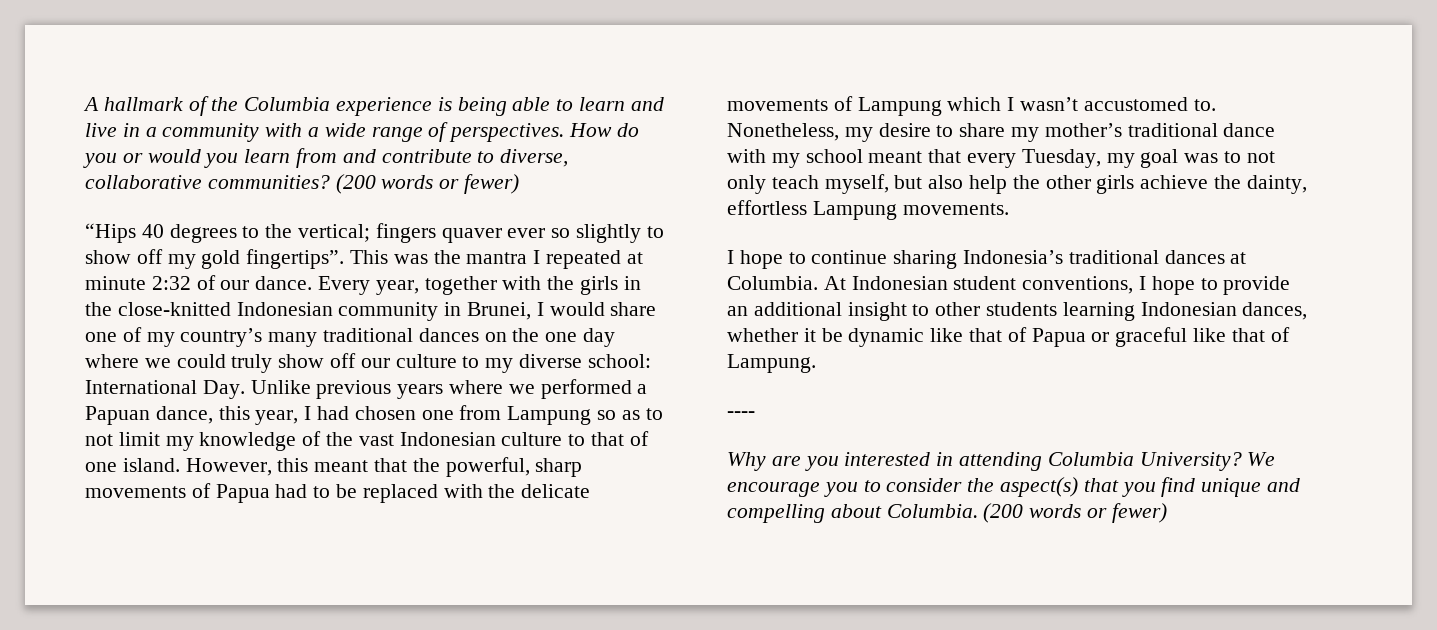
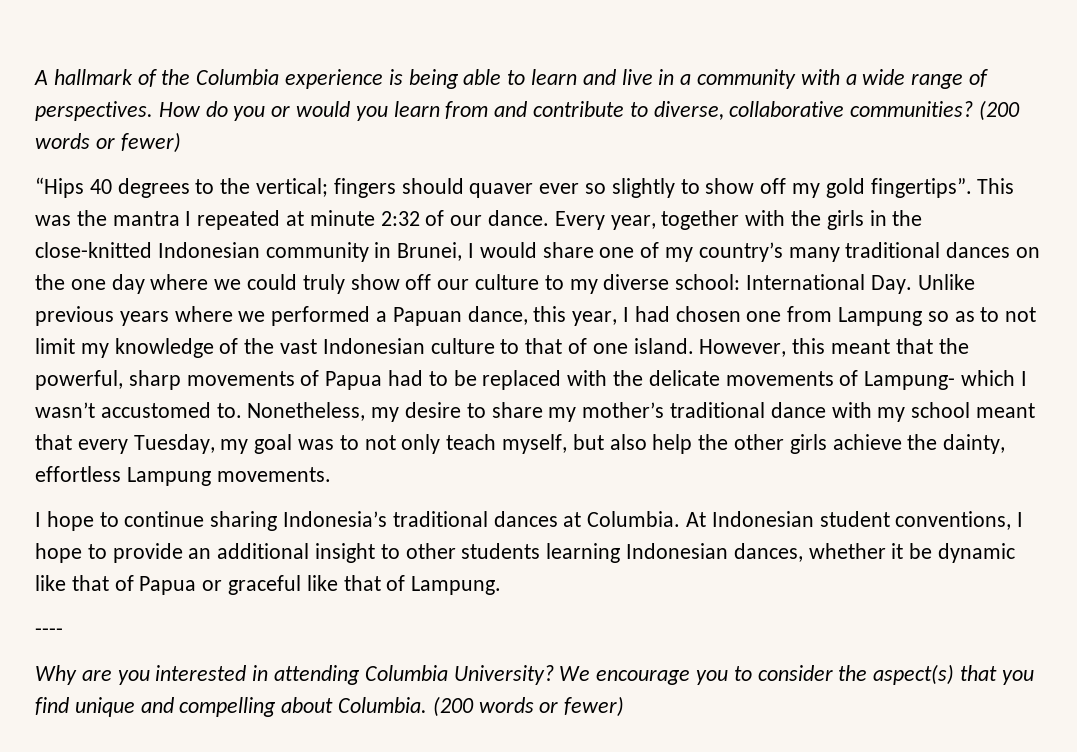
- “Hips 40 degrees to the vertical; fingers quaver ever so slightly to show off my gold fingertips”.
+ “Hips 40 degrees to the vertical; fingers should quaver ever so slightly to show off my gold fingertips”.
- However, this meant that the powerful, sharp movements of Papua had to be replaced with the delicate movements of Lampung which I wasn’t accustomed to.
+ However, this meant that the powerful, sharp movements of Papua had to be replaced with the delicate movements of Lampung- which I wasn’t accustomed to.

